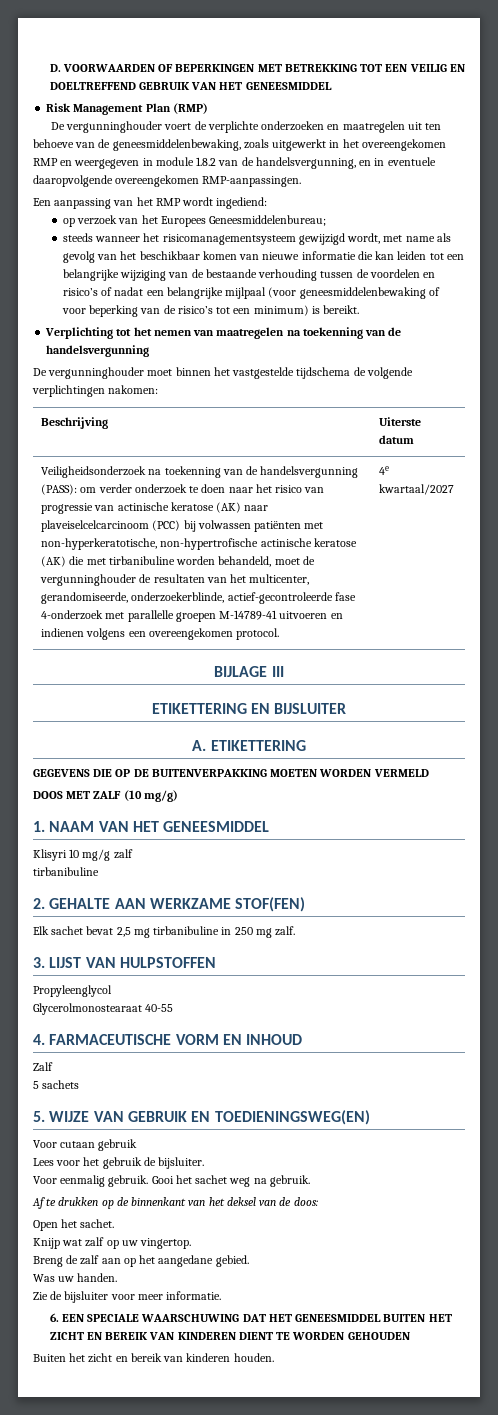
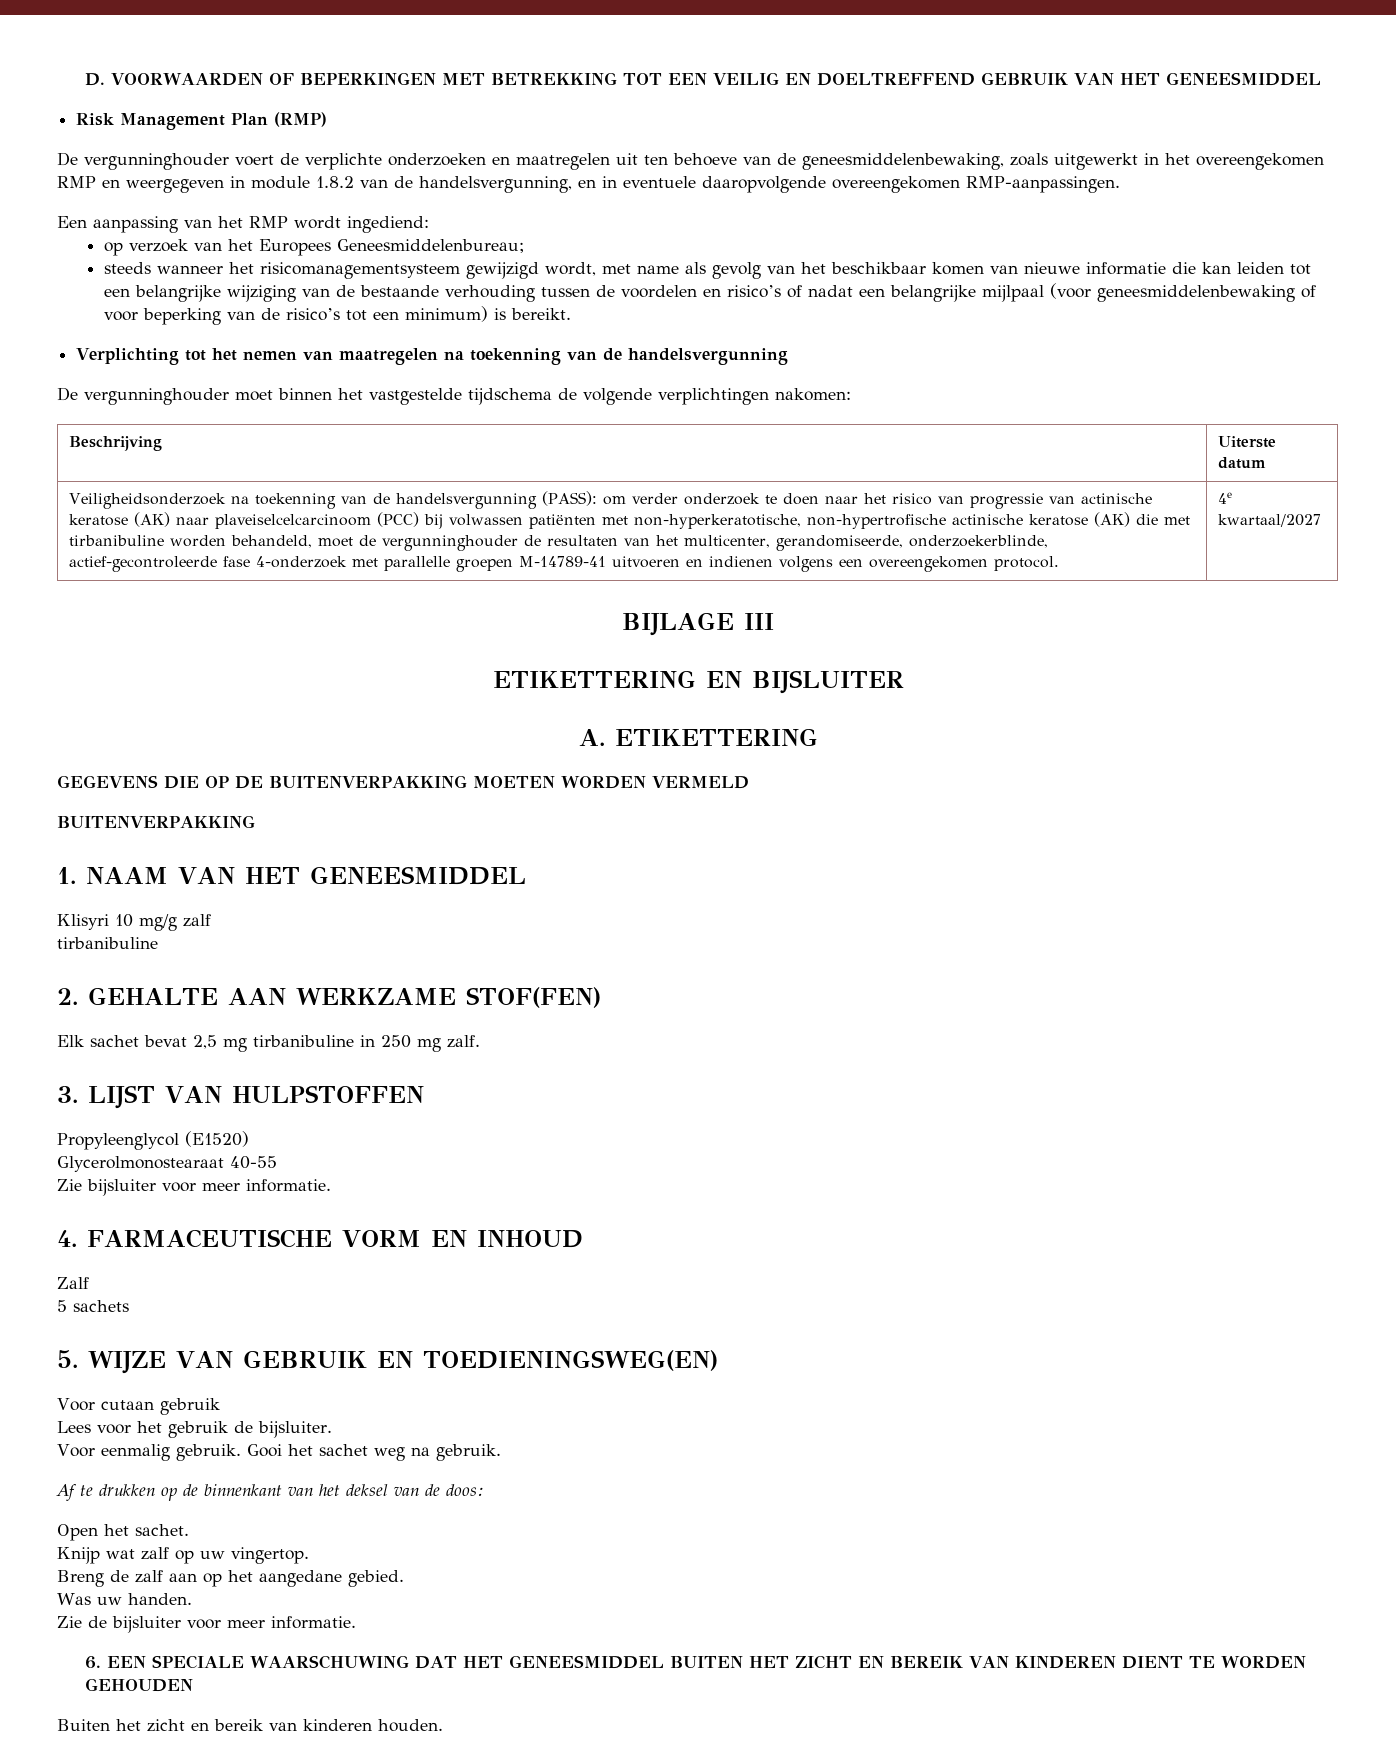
  GEGEVENS DIE OP DE BUITENVERPAKKING MOETEN WORDEN VERMELD
- DOOS MET ZALF (10 mg/g)
+ BUITENVERPAKKING
- Propyleenglycol
+ Propyleenglycol (E1520)
+ Zie bijsluiter voor meer informatie.

